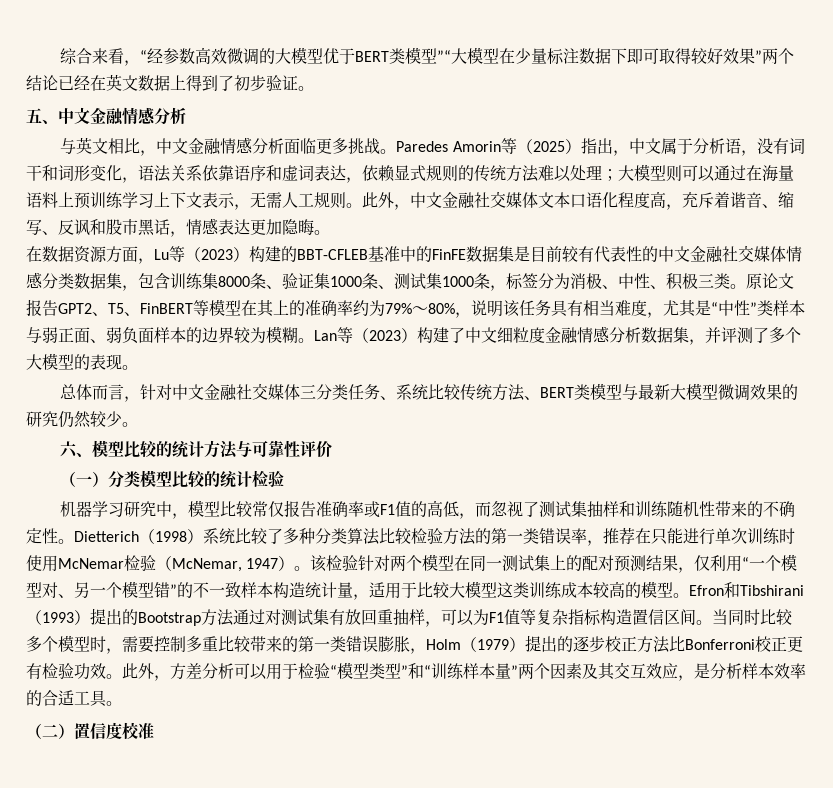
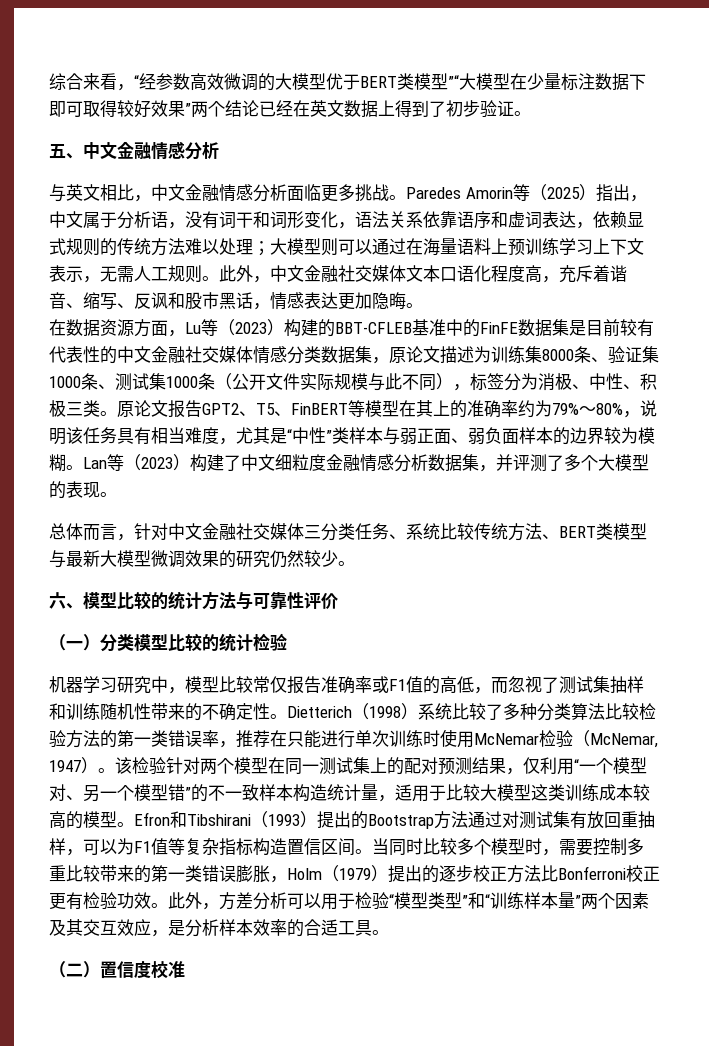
- 在数据资源方面，Lu等（2023）构建的BBT-CFLEB基准中的FinFE数据集是目前较有代表性的中文金融社交媒体情感分类数据集，包含训练集8000条、验证集1000条、测试集1000条，标签分为消极、中性、积极三类。
+ 在数据资源方面，Lu等（2023）构建的BBT-CFLEB基准中的FinFE数据集是目前较有代表性的中文金融社交媒体情感分类数据集，原论文描述为训练集8000条、验证集1000条、测试集1000条（公开文件实际规模与此不同），标签分为消极、中性、积极三类。

